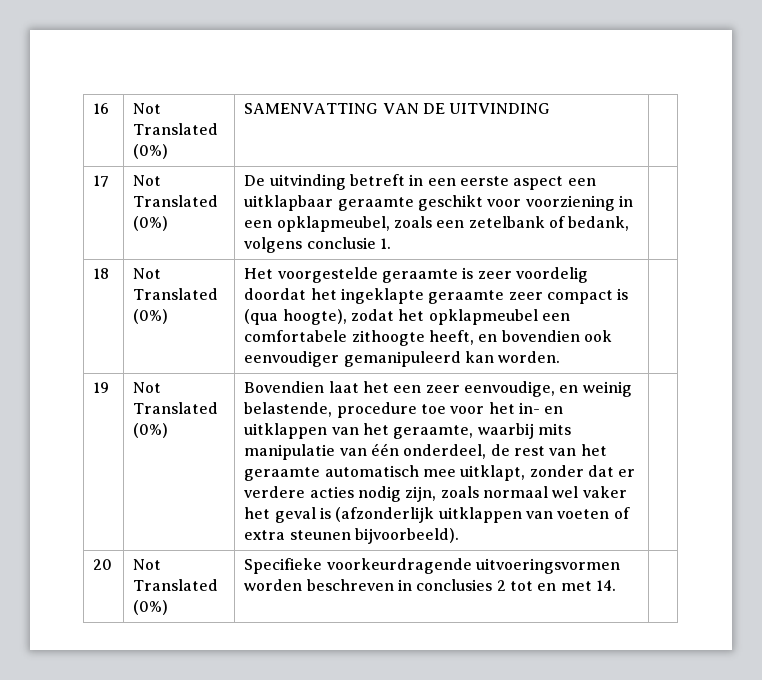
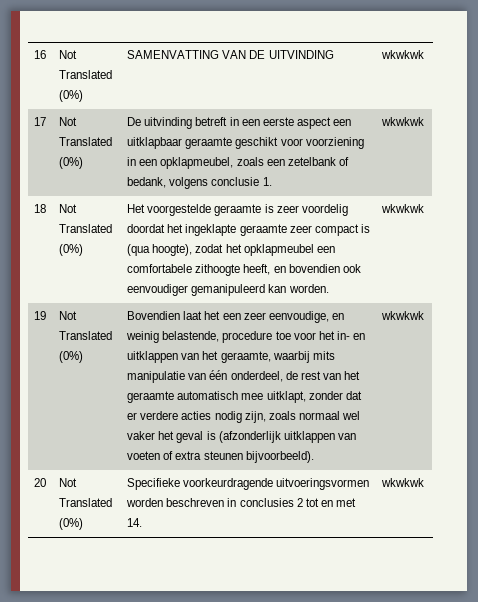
- 16 | Not Translated (0%) | SAMENVATTING VAN DE UITVINDING |
+ 16 | Not Translated (0%) | SAMENVATTING VAN DE UITVINDING | wkwkwk
- 17 | Not Translated (0%) | De uitvinding betreft in een eerste aspect een uitklapbaar geraamte geschikt voor voorziening in een opklapmeubel, zoals een zetelbank of bedank, volgens conclusie 1. |
+ 17 | Not Translated (0%) | De uitvinding betreft in een eerste aspect een uitklapbaar geraamte geschikt voor voorziening in een opklapmeubel, zoals een zetelbank of bedank, volgens conclusie 1. | wkwkwk
- 18 | Not Translated (0%) | Het voorgestelde geraamte is zeer voordelig doordat het ingeklapte geraamte zeer compact is (qua hoogte), zodat het opklapmeubel een comfortabele zithoogte heeft, en bovendien ook eenvoudiger gemanipuleerd kan worden. |
+ 18 | Not Translated (0%) | Het voorgestelde geraamte is zeer voordelig doordat het ingeklapte geraamte zeer compact is (qua hoogte), zodat het opklapmeubel een comfortabele zithoogte heeft, en bovendien ook eenvoudiger gemanipuleerd kan worden. | wkwkwk
- Bovendien laat het een zeer eenvoudige, en weinig belastende, procedure toe voor het in- en uitklappen van het geraamte, waarbij mits manipulatie van één onderdeel, de rest van het geraamte automatisch mee uitklapt, zonder dat er verdere acties nodig zijn, zoals normaal wel vaker het geval is (afzonderlijk uitklappen van voeten of extra steunen bijvoorbeeld).
+ Bovendien laat het een zeer eenvoudige, en weinig belastende, procedure toe voor het in- en uitklappen van het geraamte, waarbij mits manipulatie van één onderdeel, de rest van het geraamte automatisch mee uitklapt, zonder dat er verdere acties nodig zijn, zoals normaal wel vaker het geval is (afzonderlijk uitklappen van voeten of extra steunen bijvoorbeeld). | wkwkwk
- 20 | Not Translated (0%) | Specifieke voorkeurdragende uitvoeringsvormen worden beschreven in conclusies 2 tot en met 14. |
+ 20 | Not Translated (0%) | Specifieke voorkeurdragende uitvoeringsvormen worden beschreven in conclusies 2 tot en met 14. | wkwkwk

